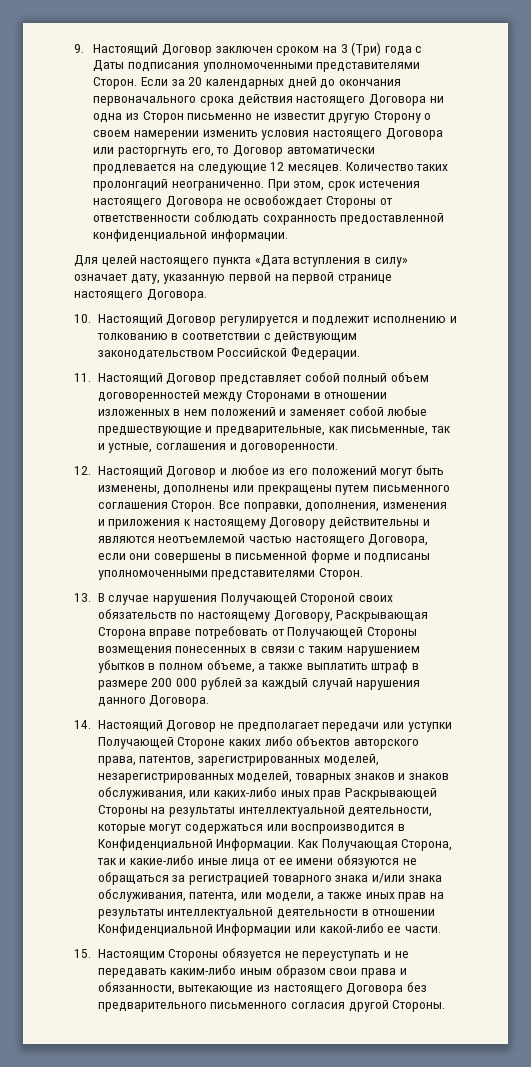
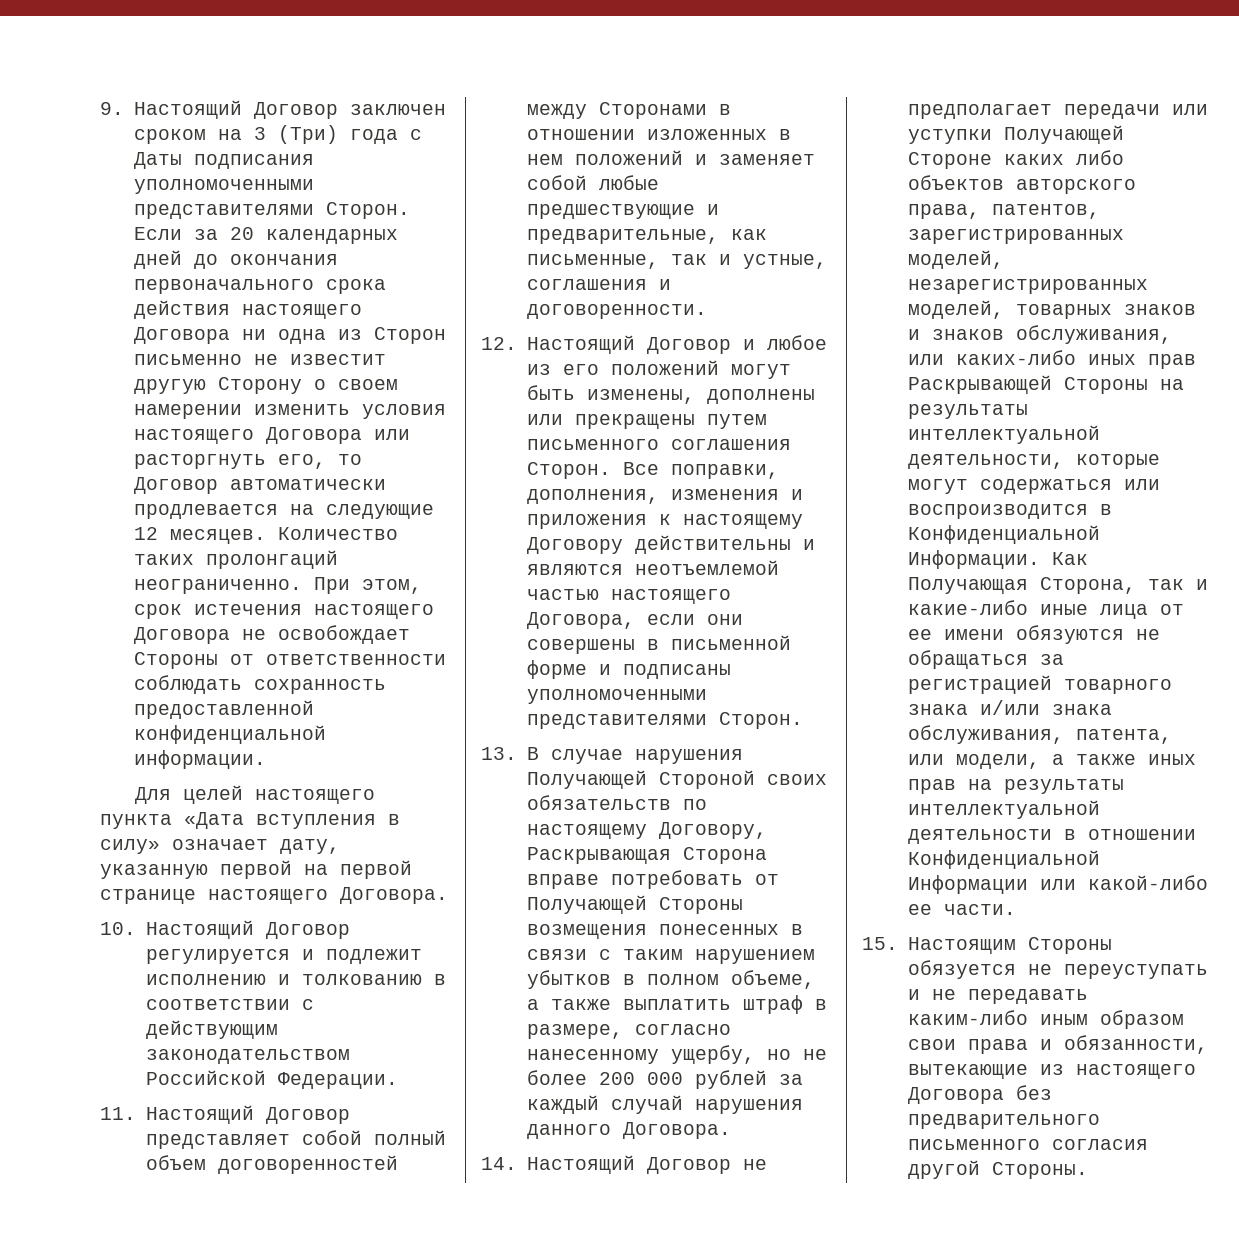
- 13. В случае нарушения Получающей Стороной своих обязательств по настоящему Договору, Раскрывающая Сторона вправе потребовать от Получающей Стороны возмещения понесенных в связи с таким нарушением убытков в полном объеме, а также выплатить штраф в размере 200 000 рублей за каждый случай нарушения данного Договора.
+ 13. В случае нарушения Получающей Стороной своих обязательств по настоящему Договору, Раскрывающая Сторона вправе потребовать от Получающей Стороны возмещения понесенных в связи с таким нарушением убытков в полном объеме, а также выплатить штраф в размере, согласно нанесенному ущербу, но не более 200 000 рублей за каждый случай нарушения данного Договора.

